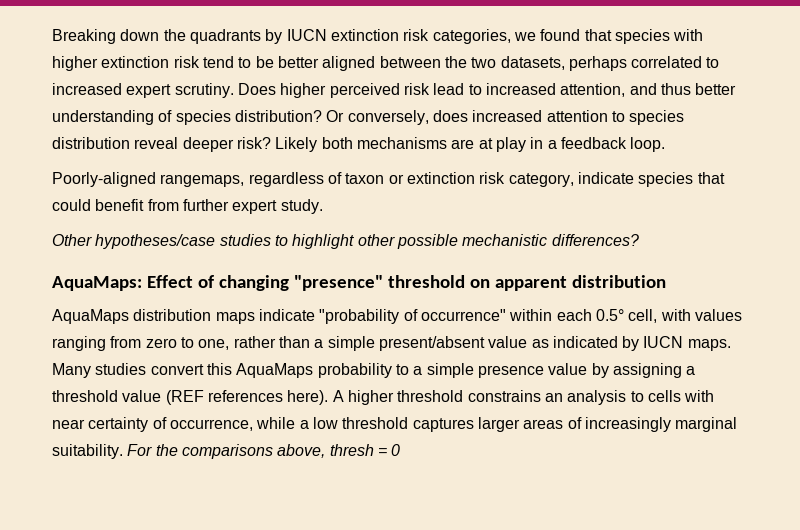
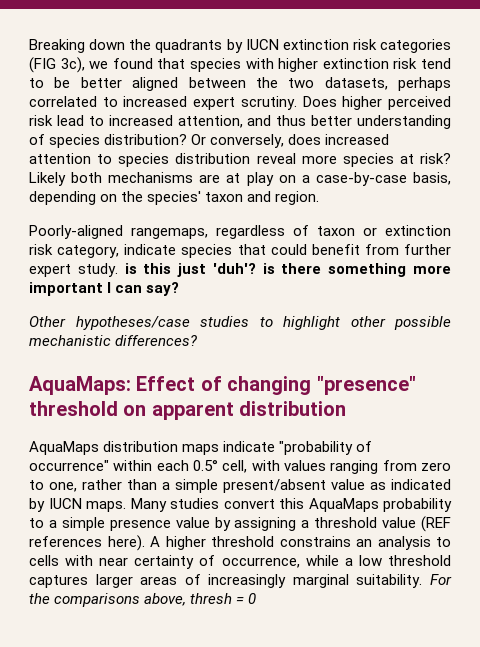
- Breaking down the quadrants by IUCN extinction risk categories, we found that species with higher extinction risk tend to be better aligned between the two datasets, perhaps correlated to increased expert scrutiny.
+ Breaking down the quadrants by IUCN extinction risk categories (FIG 3c), we found that species with higher extinction risk tend to be better aligned between the two datasets, perhaps correlated to increased expert scrutiny.
- Or conversely, does increased attention to species distribution reveal deeper risk?
+ Or conversely, does increased attention to species distribution reveal more species at risk?
- Likely both mechanisms are at play in a feedback loop.
+ Likely both mechanisms are at play on a case-by-case basis, depending on the species' taxon and region.
- Poorly-aligned rangemaps, regardless of taxon or extinction risk category, indicate species that could benefit from further expert study.
+ Poorly-aligned rangemaps, regardless of taxon or extinction risk category, indicate species that could benefit from further expert study. is this just 'duh'? is there something more important I can say?

